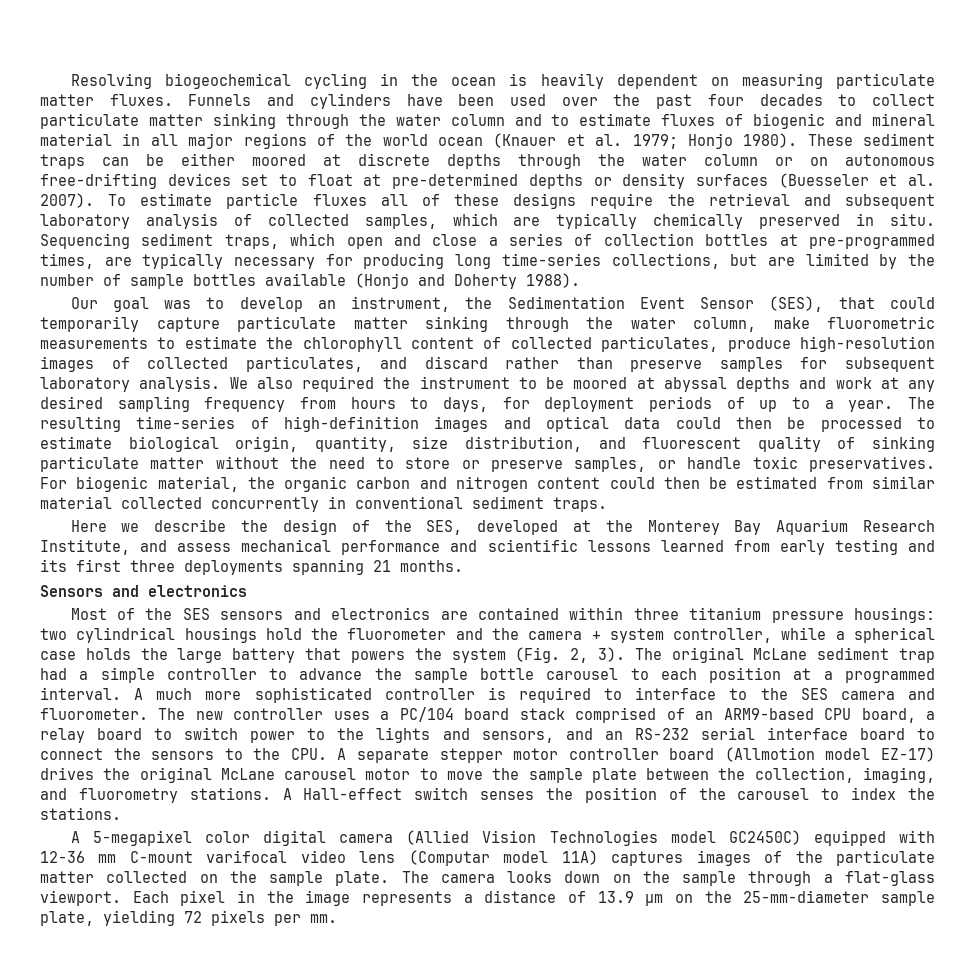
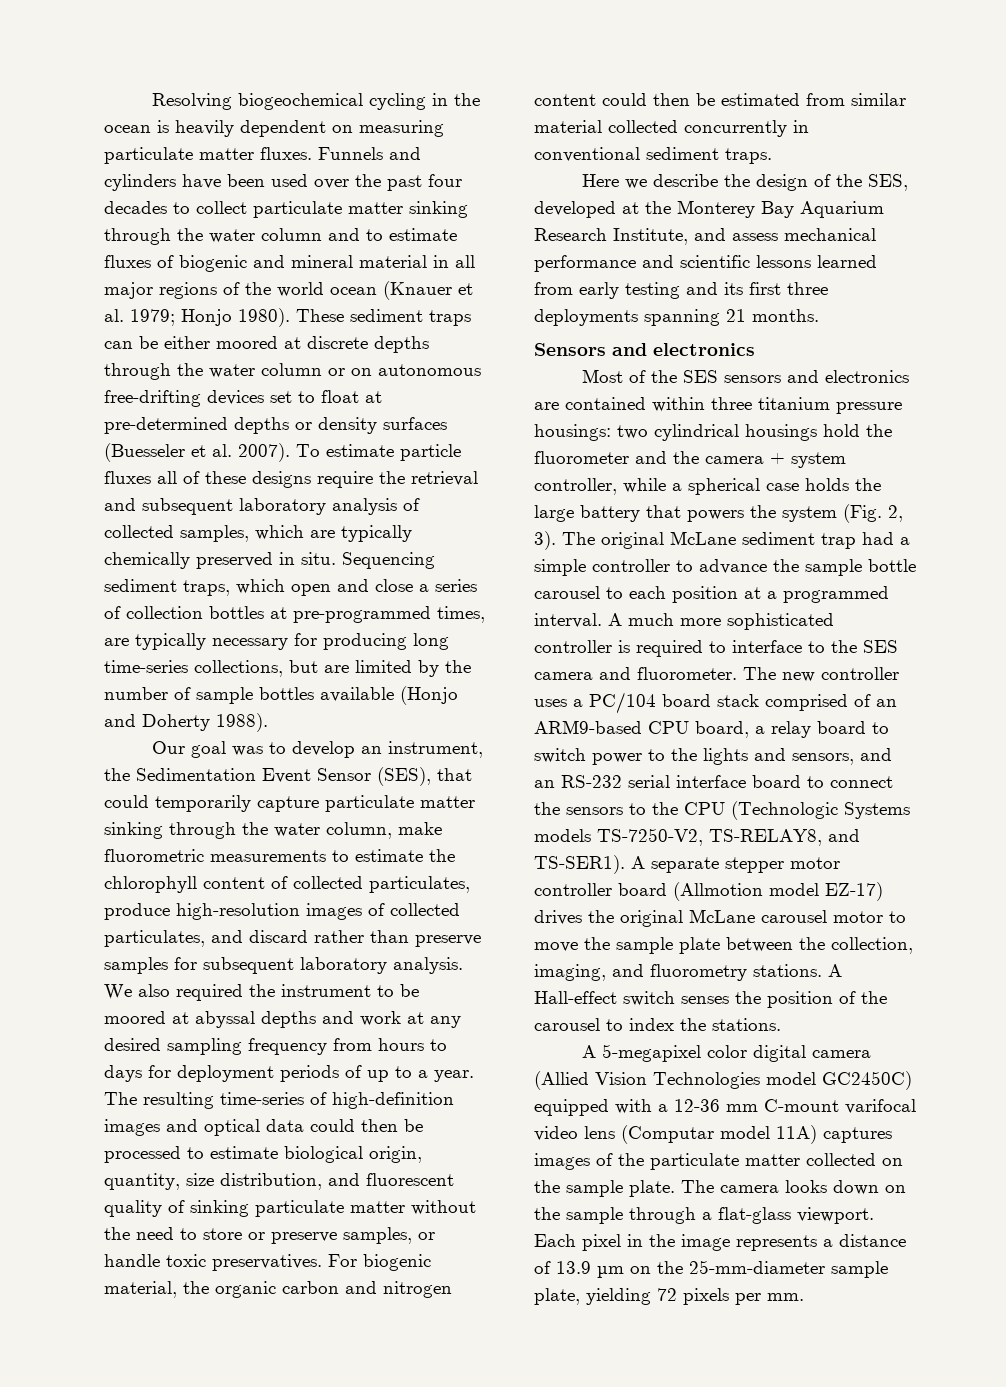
- We also required the instrument to be moored at abyssal depths and work at any desired sampling frequency from hours to days, for deployment periods of up to a year.
+ We also required the instrument to be moored at abyssal depths and work at any desired sampling frequency from hours to days for deployment periods of up to a year.
- The new controller uses a PC/104 board stack comprised of an ARM9-based CPU board, a relay board to switch power to the lights and sensors, and an RS-232 serial interface board to connect the sensors to the CPU. A separate stepper motor controller board (Allmotion model EZ-17) drives the original McLane carousel motor to move the sample plate between the collection, imaging, and fluorometry stations.
+ The new controller uses a PC/104 board stack comprised of an ARM9-based CPU board, a relay board to switch power to the lights and sensors, and an RS-232 serial interface board to connect the sensors to the CPU (Technologic Systems models TS-7250-V2, TS-RELAY8, and TS-SER1). A separate stepper motor controller board (Allmotion model EZ-17) drives the original McLane carousel motor to move the sample plate between the collection, imaging, and fluorometry stations.
- A 5-megapixel color digital camera (Allied Vision Technologies model GC2450C) equipped with 12-36 mm C-mount varifocal video lens (Computar model 11A) captures images of the particulate matter collected on the sample plate.
+ A 5-megapixel color digital camera (Allied Vision Technologies model GC2450C) equipped with a 12-36 mm C-mount varifocal video lens (Computar model 11A) captures images of the particulate matter collected on the sample plate.

